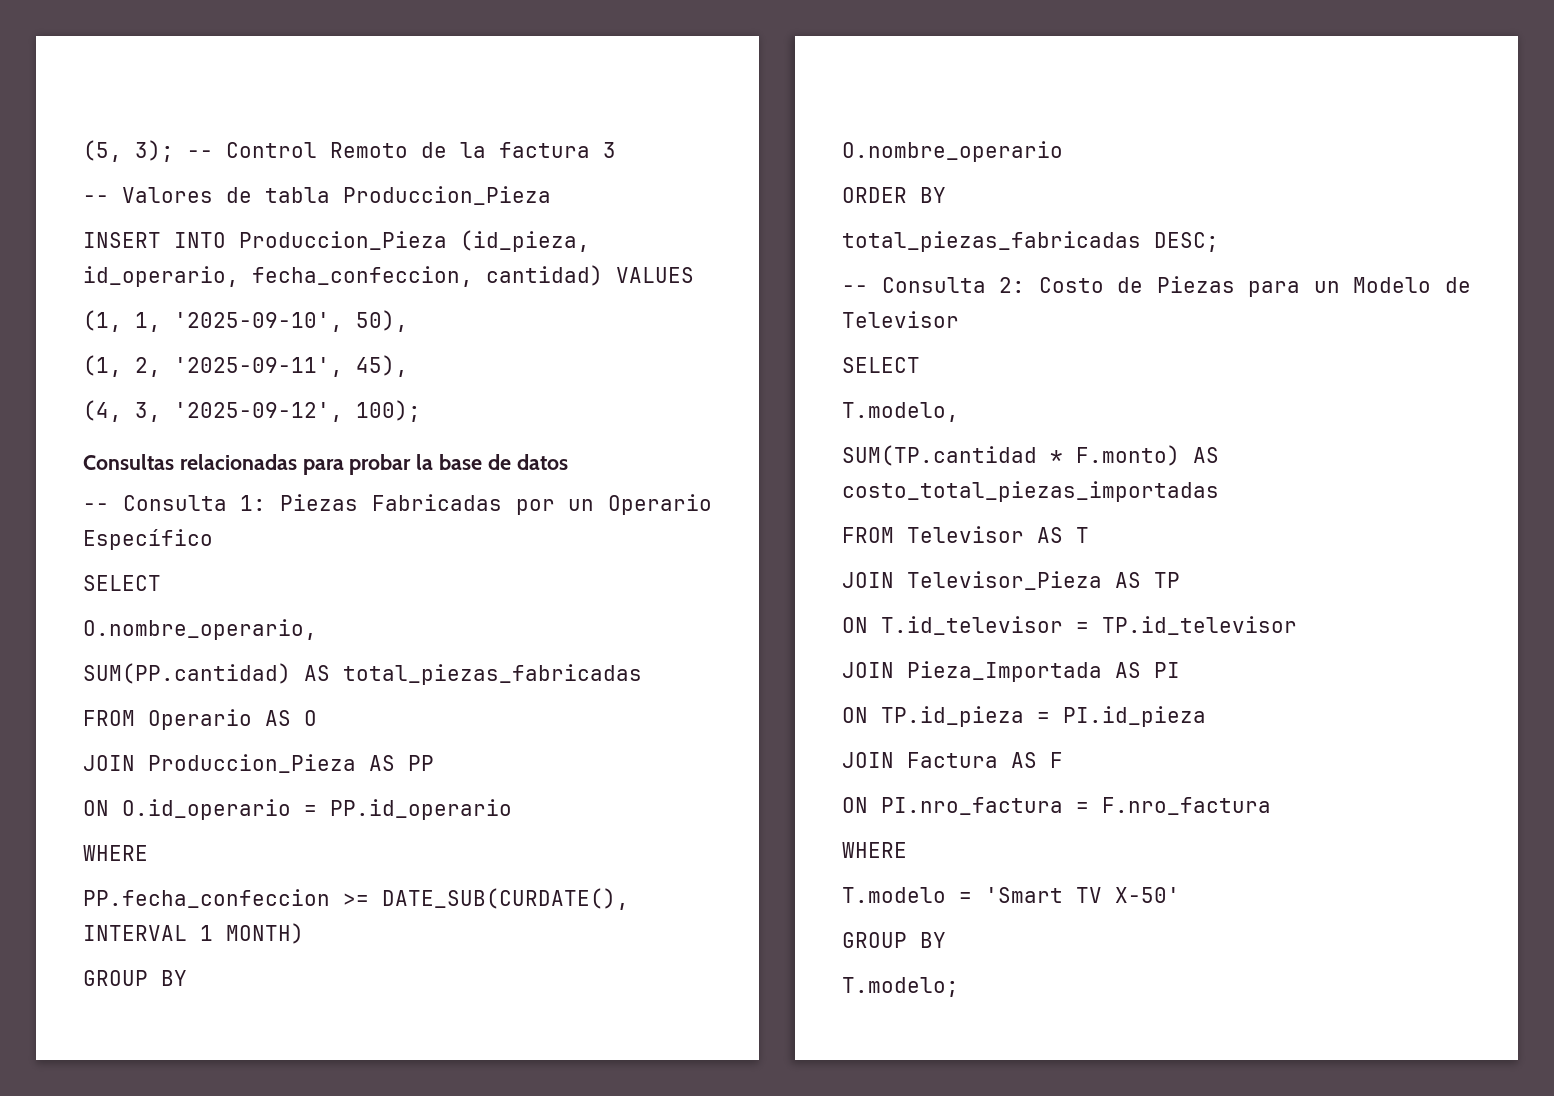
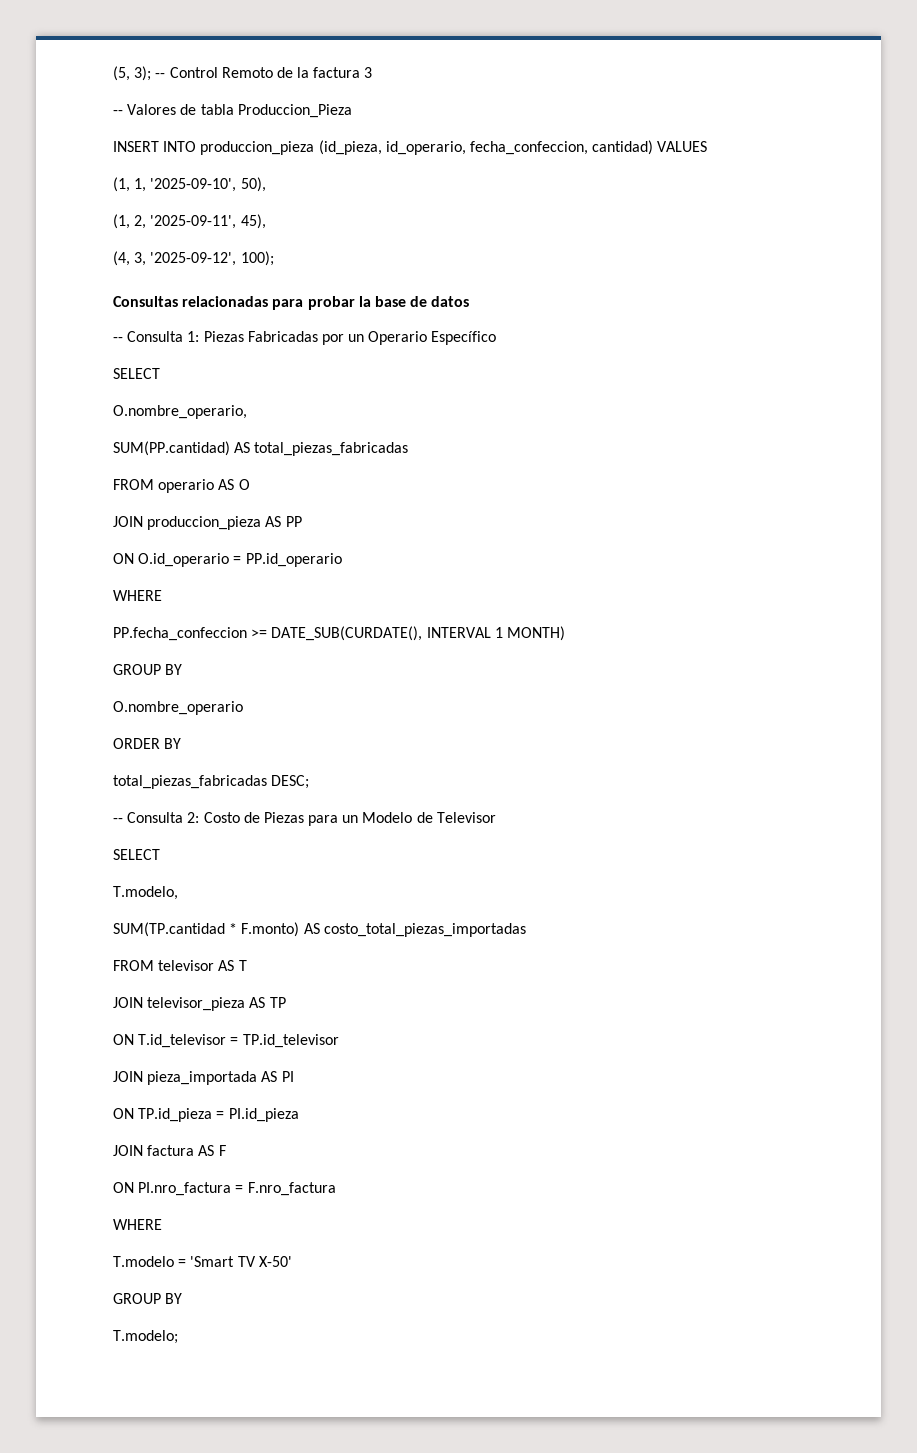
- INSERT INTO Produccion_Pieza (id_pieza, id_operario, fecha_confeccion, cantidad) VALUES
+ INSERT INTO produccion_pieza (id_pieza, id_operario, fecha_confeccion, cantidad) VALUES
- FROM Operario AS O
+ FROM operario AS O
- JOIN Produccion_Pieza AS PP
+ JOIN produccion_pieza AS PP
- FROM Televisor AS T
+ FROM televisor AS T
- JOIN Televisor_Pieza AS TP
+ JOIN televisor_pieza AS TP
- JOIN Pieza_Importada AS PI
+ JOIN pieza_importada AS PI
- JOIN Factura AS F
+ JOIN factura AS F

